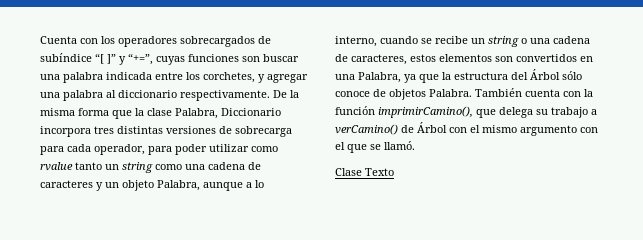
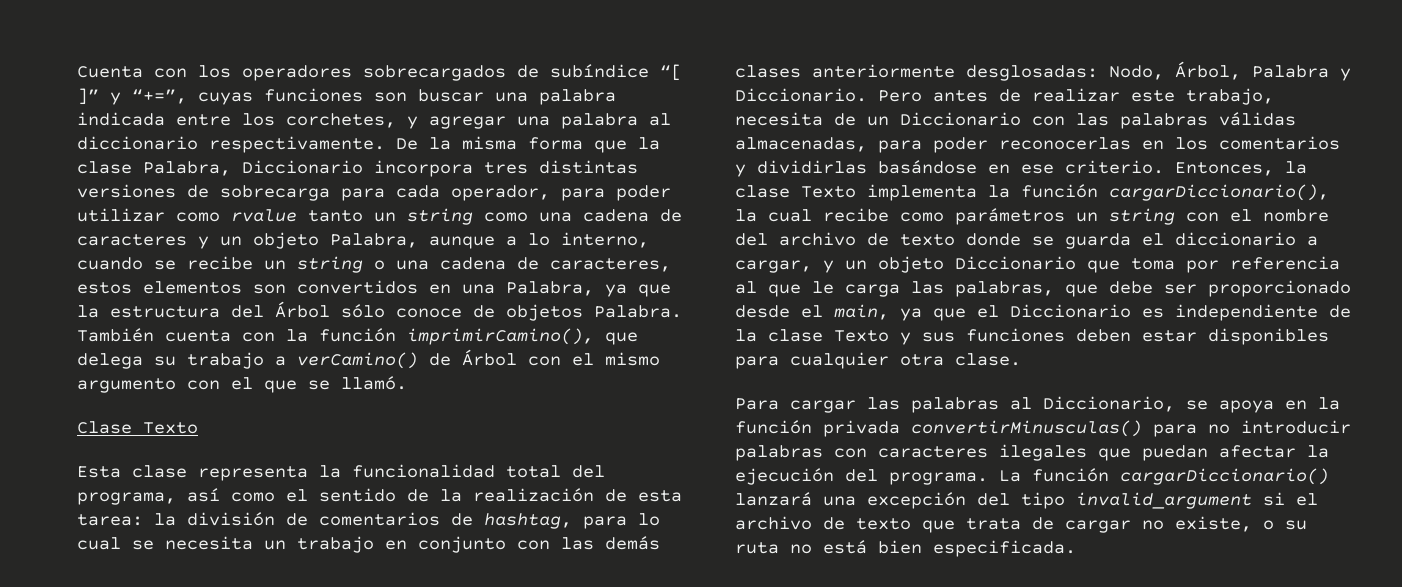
+ Esta clase representa la funcionalidad total del programa, así como el sentido de la realización de esta tarea: la división de comentarios de hashtag, para lo cual se necesita un trabajo en conjunto con las demás clases anteriormente desglosadas: Nodo, Árbol, Palabra y Diccionario. Pero antes de realizar este trabajo, necesita de un Diccionario con las palabras válidas almacenadas, para poder reconocerlas en los comentarios y dividirlas basándose en ese criterio. Entonces, la clase Texto implementa la función cargarDiccionario(), la cual recibe como parámetros un string con el nombre del archivo de texto donde se guarda el diccionario a cargar, y un objeto Diccionario que toma por referencia al que le carga las palabras, que debe ser proporcionado desde el main, ya que el Diccionario es independiente de la clase Texto y sus funciones deben estar disponibles para cualquier otra clase.
+ Para cargar las palabras al Diccionario, se apoya en la función privada convertirMinusculas() para no introducir palabras con caracteres ilegales que puedan afectar la ejecución del programa. La función cargarDiccionario() lanzará una excepción del tipo invalid_argument si el archivo de texto que trata de cargar no existe, o su ruta no está bien especificada.

